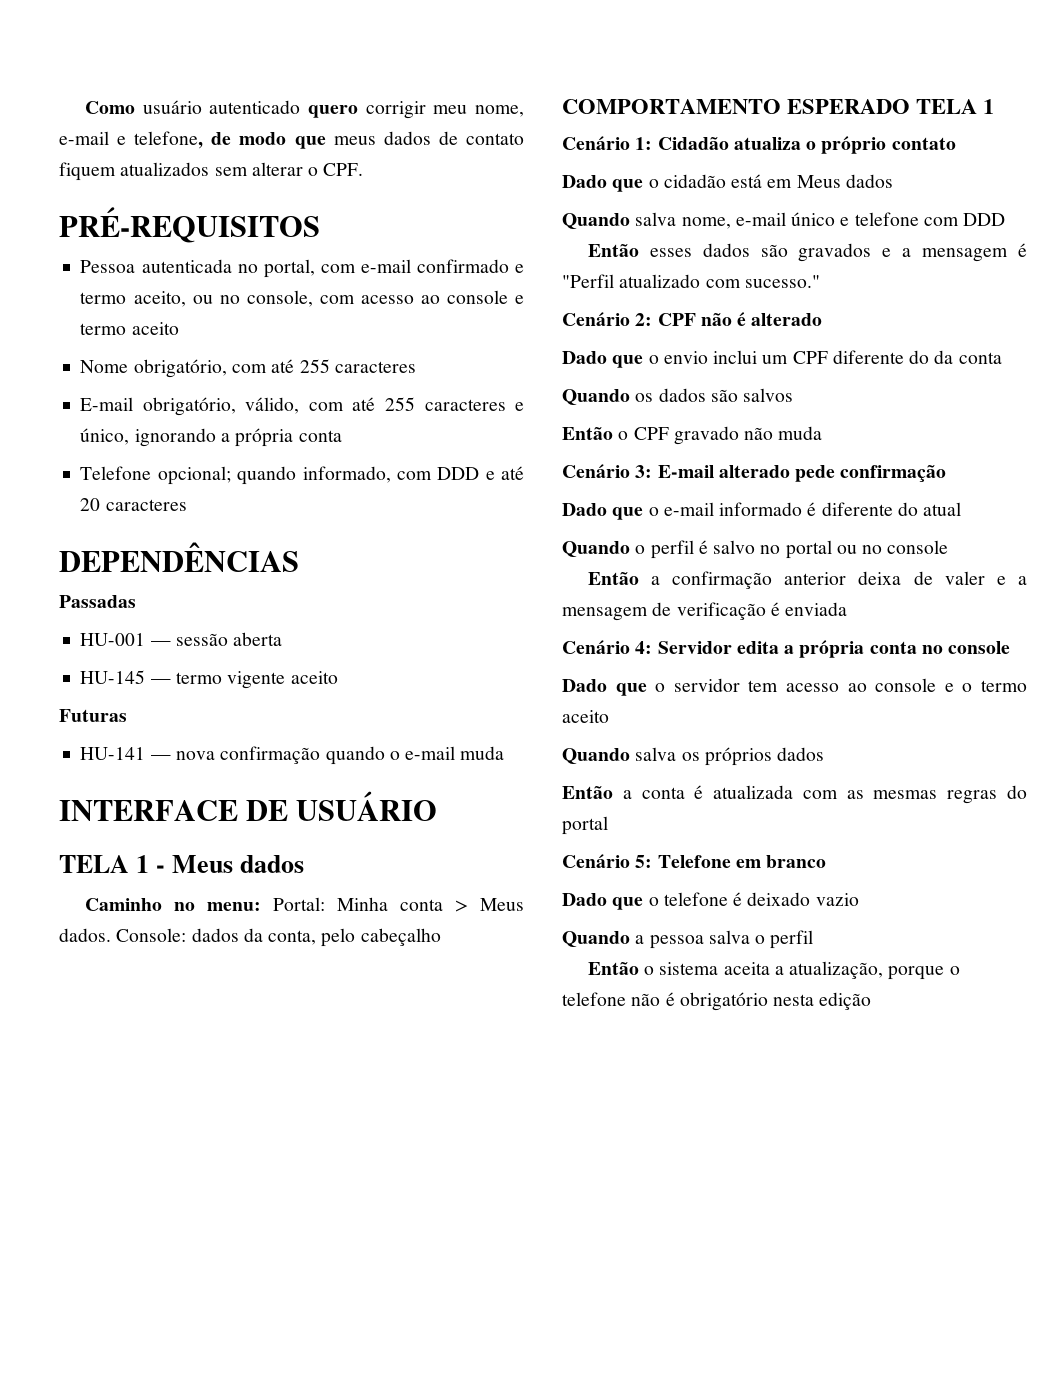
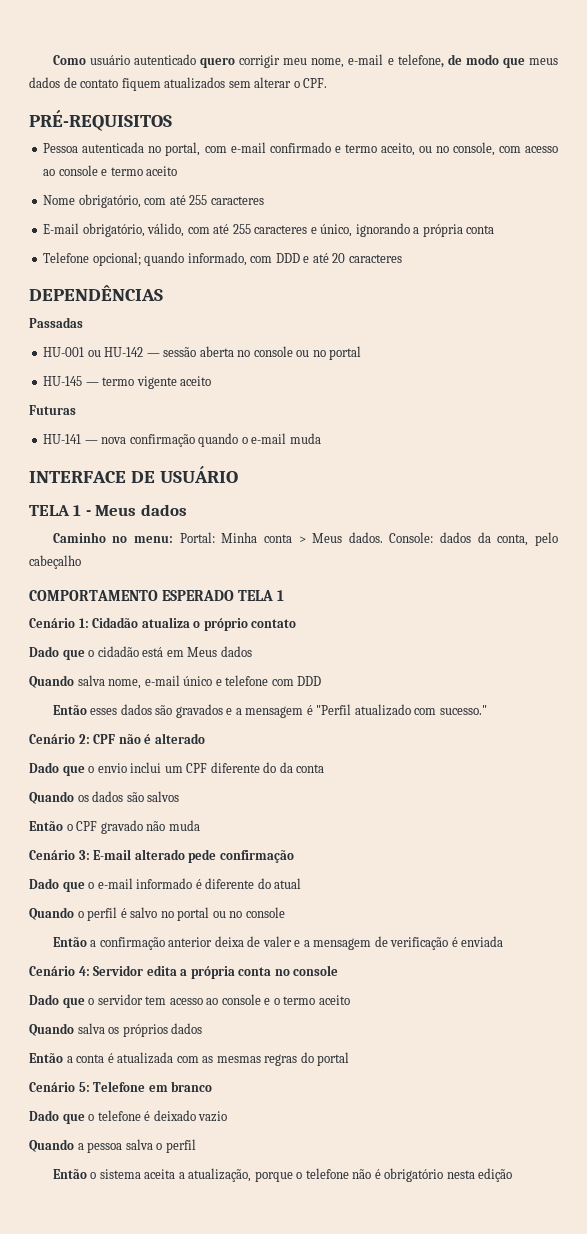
- HU-001 — sessão aberta
+ HU-001 ou HU-142 — sessão aberta no console ou no portal

